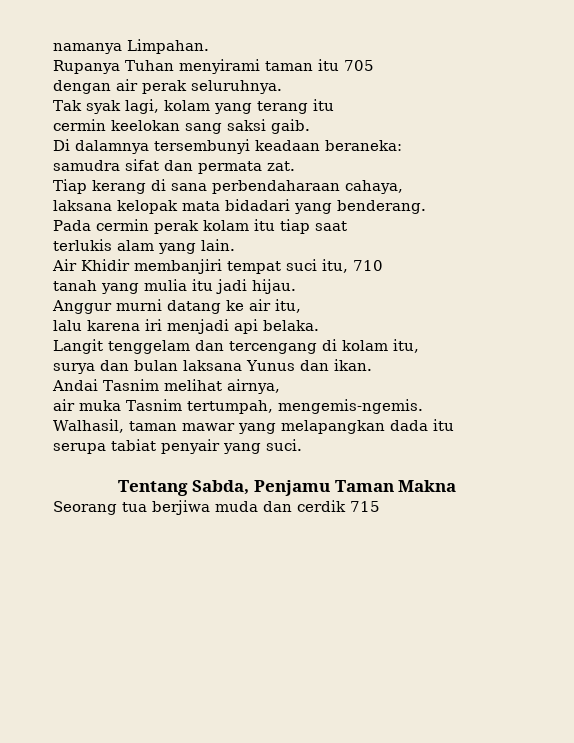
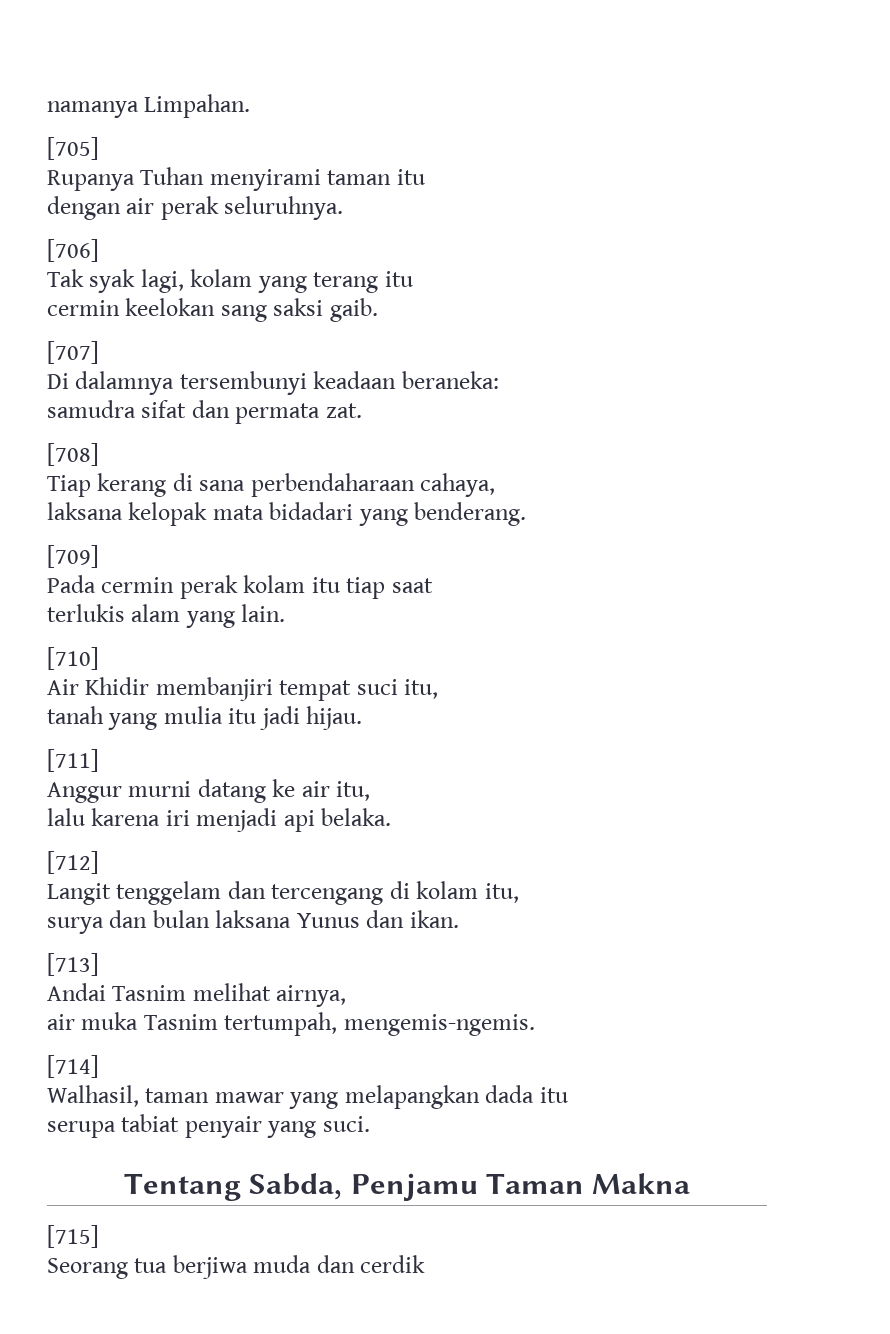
+ [705]
- Rupanya Tuhan menyirami taman itu 705
+ Rupanya Tuhan menyirami taman itu
+ [706]
+ [707]
+ [708]
+ [709]
+ [710]
- Air Khidir membanjiri tempat suci itu, 710
+ Air Khidir membanjiri tempat suci itu,
+ [711]
+ [712]
+ [713]
+ [714]
+ [715]
- Seorang tua berjiwa muda dan cerdik 715
+ Seorang tua berjiwa muda dan cerdik

